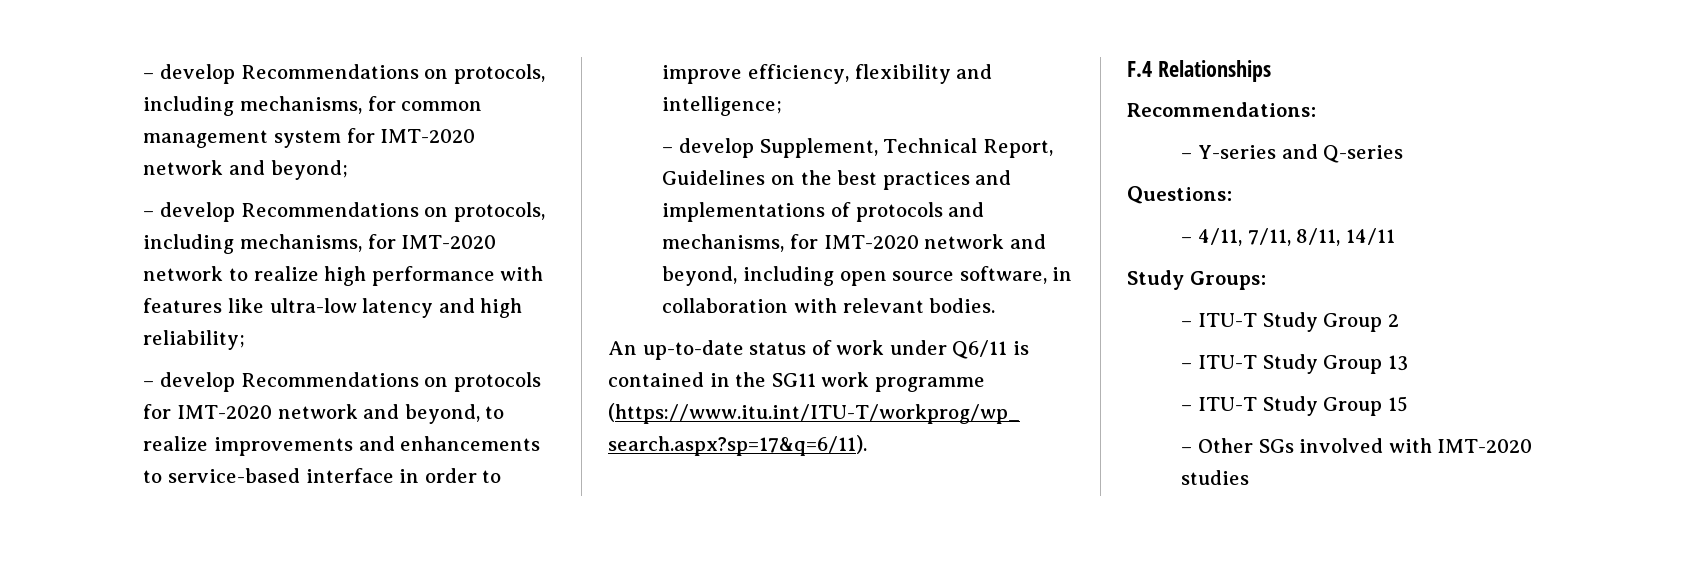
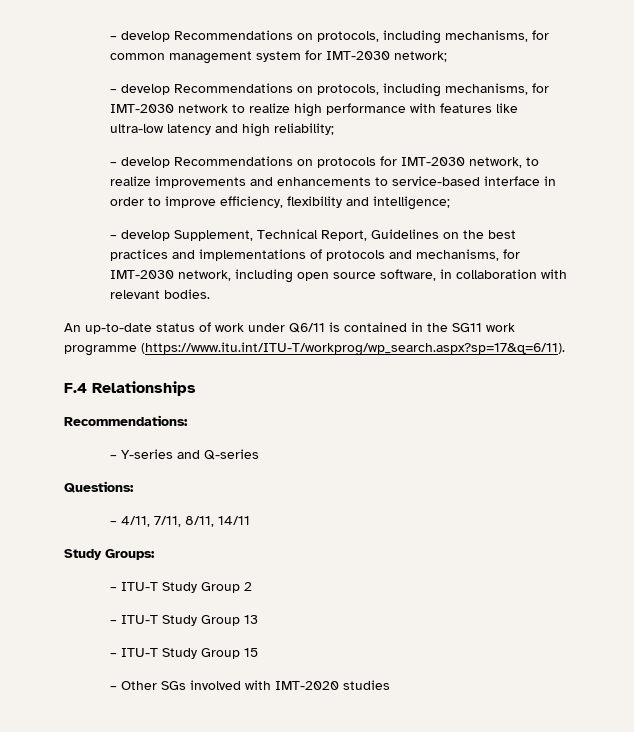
- – develop Recommendations on protocols, including mechanisms, for common management system for IMT-2020 network and beyond;
- – develop Recommendations on protocols, including mechanisms, for IMT-2020 network to realize high performance with features like ultra-low latency and high reliability;
+ – develop Recommendations on protocols, including mechanisms, for common management system for IMT-2030 network;
+ – develop Recommendations on protocols, including mechanisms, for IMT-2030 network to realize high performance with features like ultra-low latency and high reliability;
- – develop Recommendations on protocols for IMT-2020 network and beyond, to realize improvements and enhancements to service-based interface in order to improve efficiency, flexibility and intelligence;
+ – develop Recommendations on protocols for IMT-2030 network, to realize improvements and enhancements to service-based interface in order to improve efficiency, flexibility and intelligence;
- – develop Supplement, Technical Report, Guidelines on the best practices and implementations of protocols and mechanisms, for IMT-2020 network and beyond, including open source software, in collaboration with relevant bodies.
+ – develop Supplement, Technical Report, Guidelines on the best practices and implementations of protocols and mechanisms, for IMT-2030 network, including open source software, in collaboration with relevant bodies.

